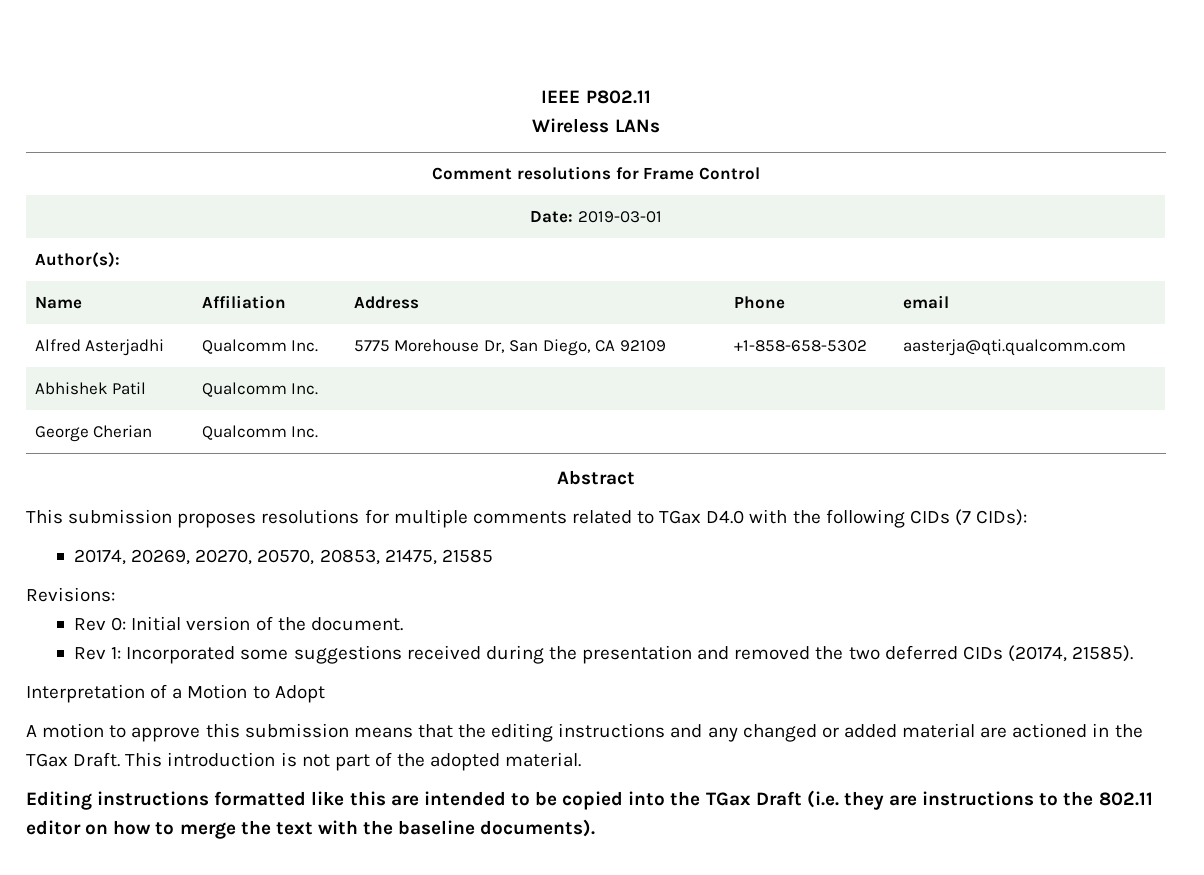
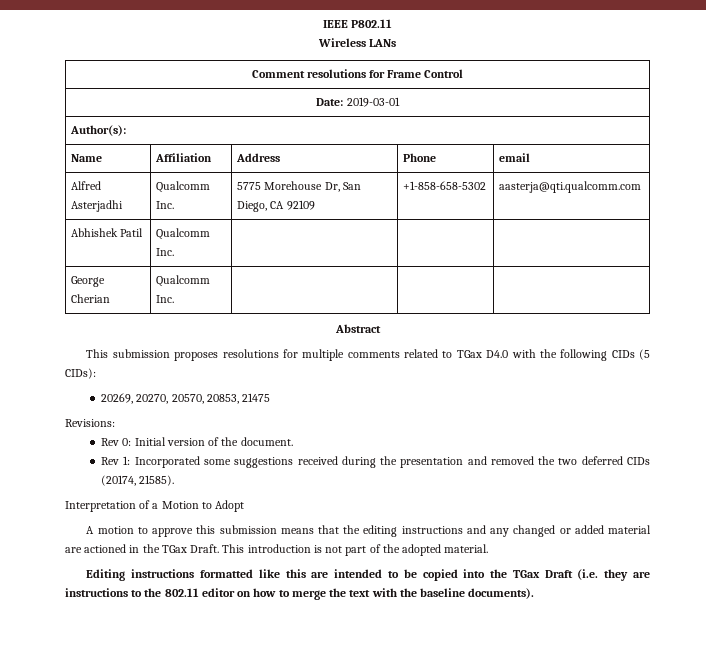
- This submission proposes resolutions for multiple comments related to TGax D4.0 with the following CIDs (7 CIDs):
+ This submission proposes resolutions for multiple comments related to TGax D4.0 with the following CIDs (5 CIDs):
- 20174, 20269, 20270, 20570, 20853, 21475, 21585
+ 20269, 20270, 20570, 20853, 21475

